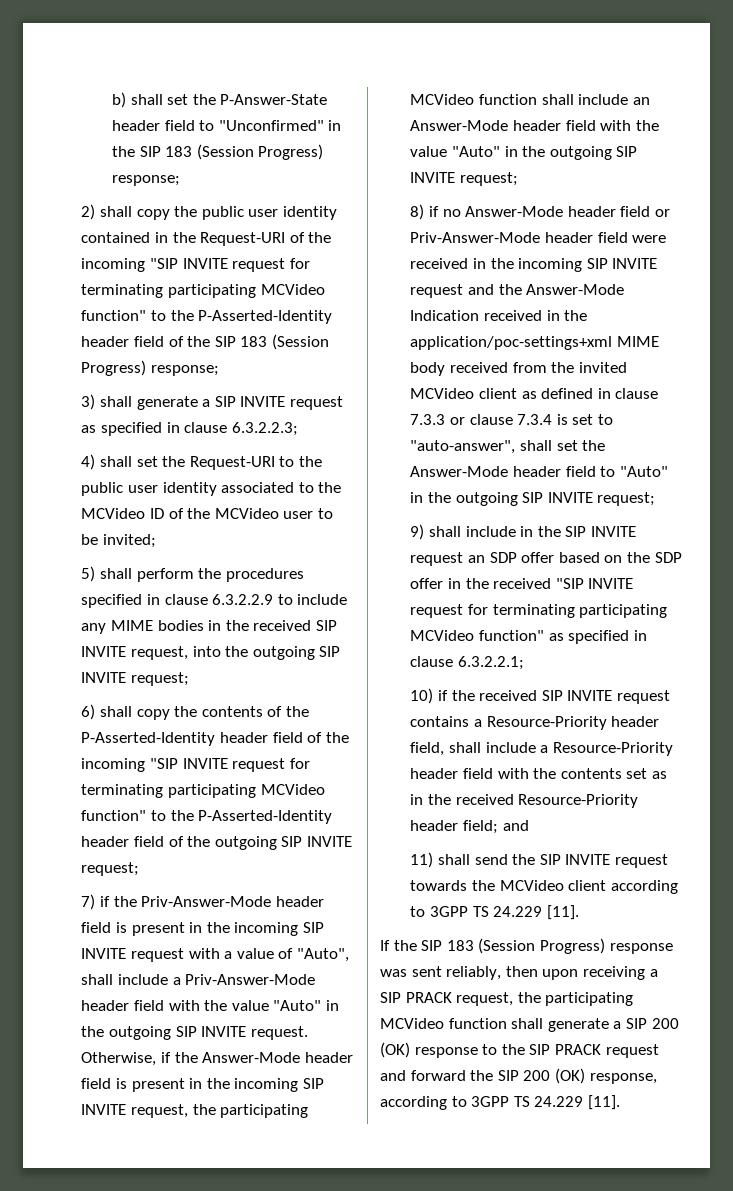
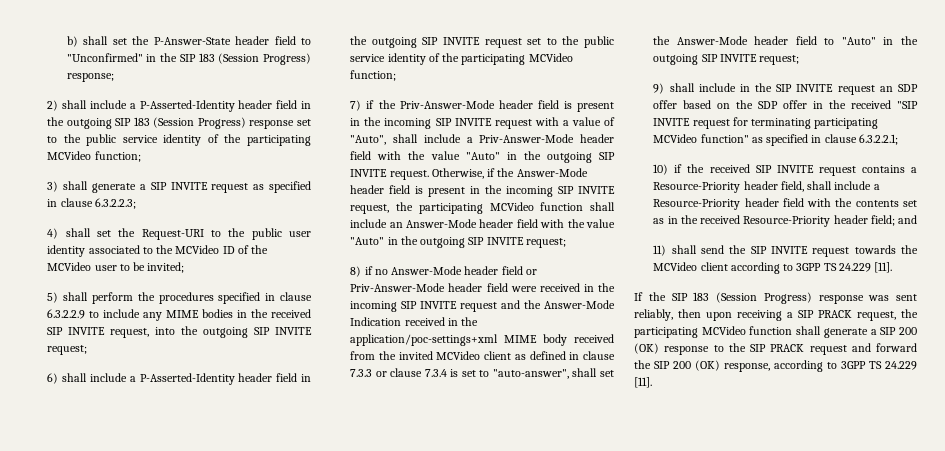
- 2) shall copy the public user identity contained in the Request-URI of the incoming "SIP INVITE request for terminating participating MCVideo function" to the P-Asserted-Identity header field of the SIP 183 (Session Progress) response;
+ 2) shall include a P-Asserted-Identity header field in the outgoing SIP 183 (Session Progress) response set to the public service identity of the participating MCVideo function;
- 6) shall copy the contents of the P-Asserted-Identity header field of the incoming "SIP INVITE request for terminating participating MCVideo function" to the P-Asserted-Identity header field of the outgoing SIP INVITE request;
+ 6) shall include a P-Asserted-Identity header field in the outgoing SIP INVITE request set to the public service identity of the participating MCVideo function;

